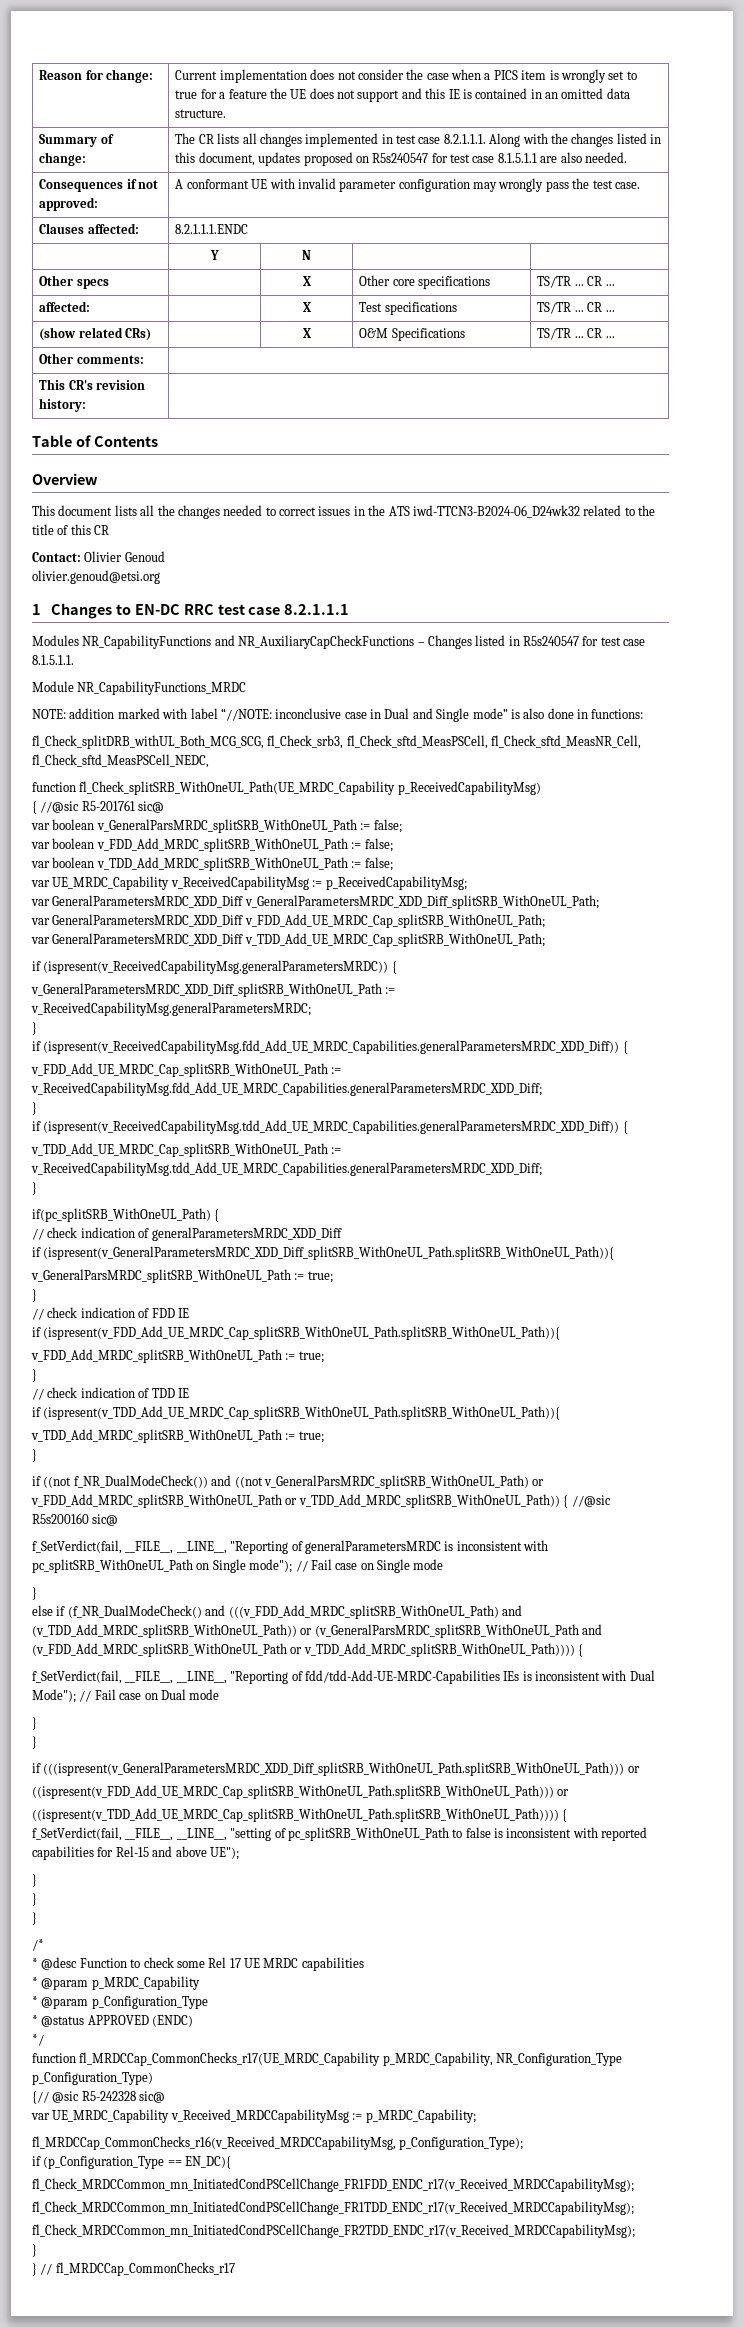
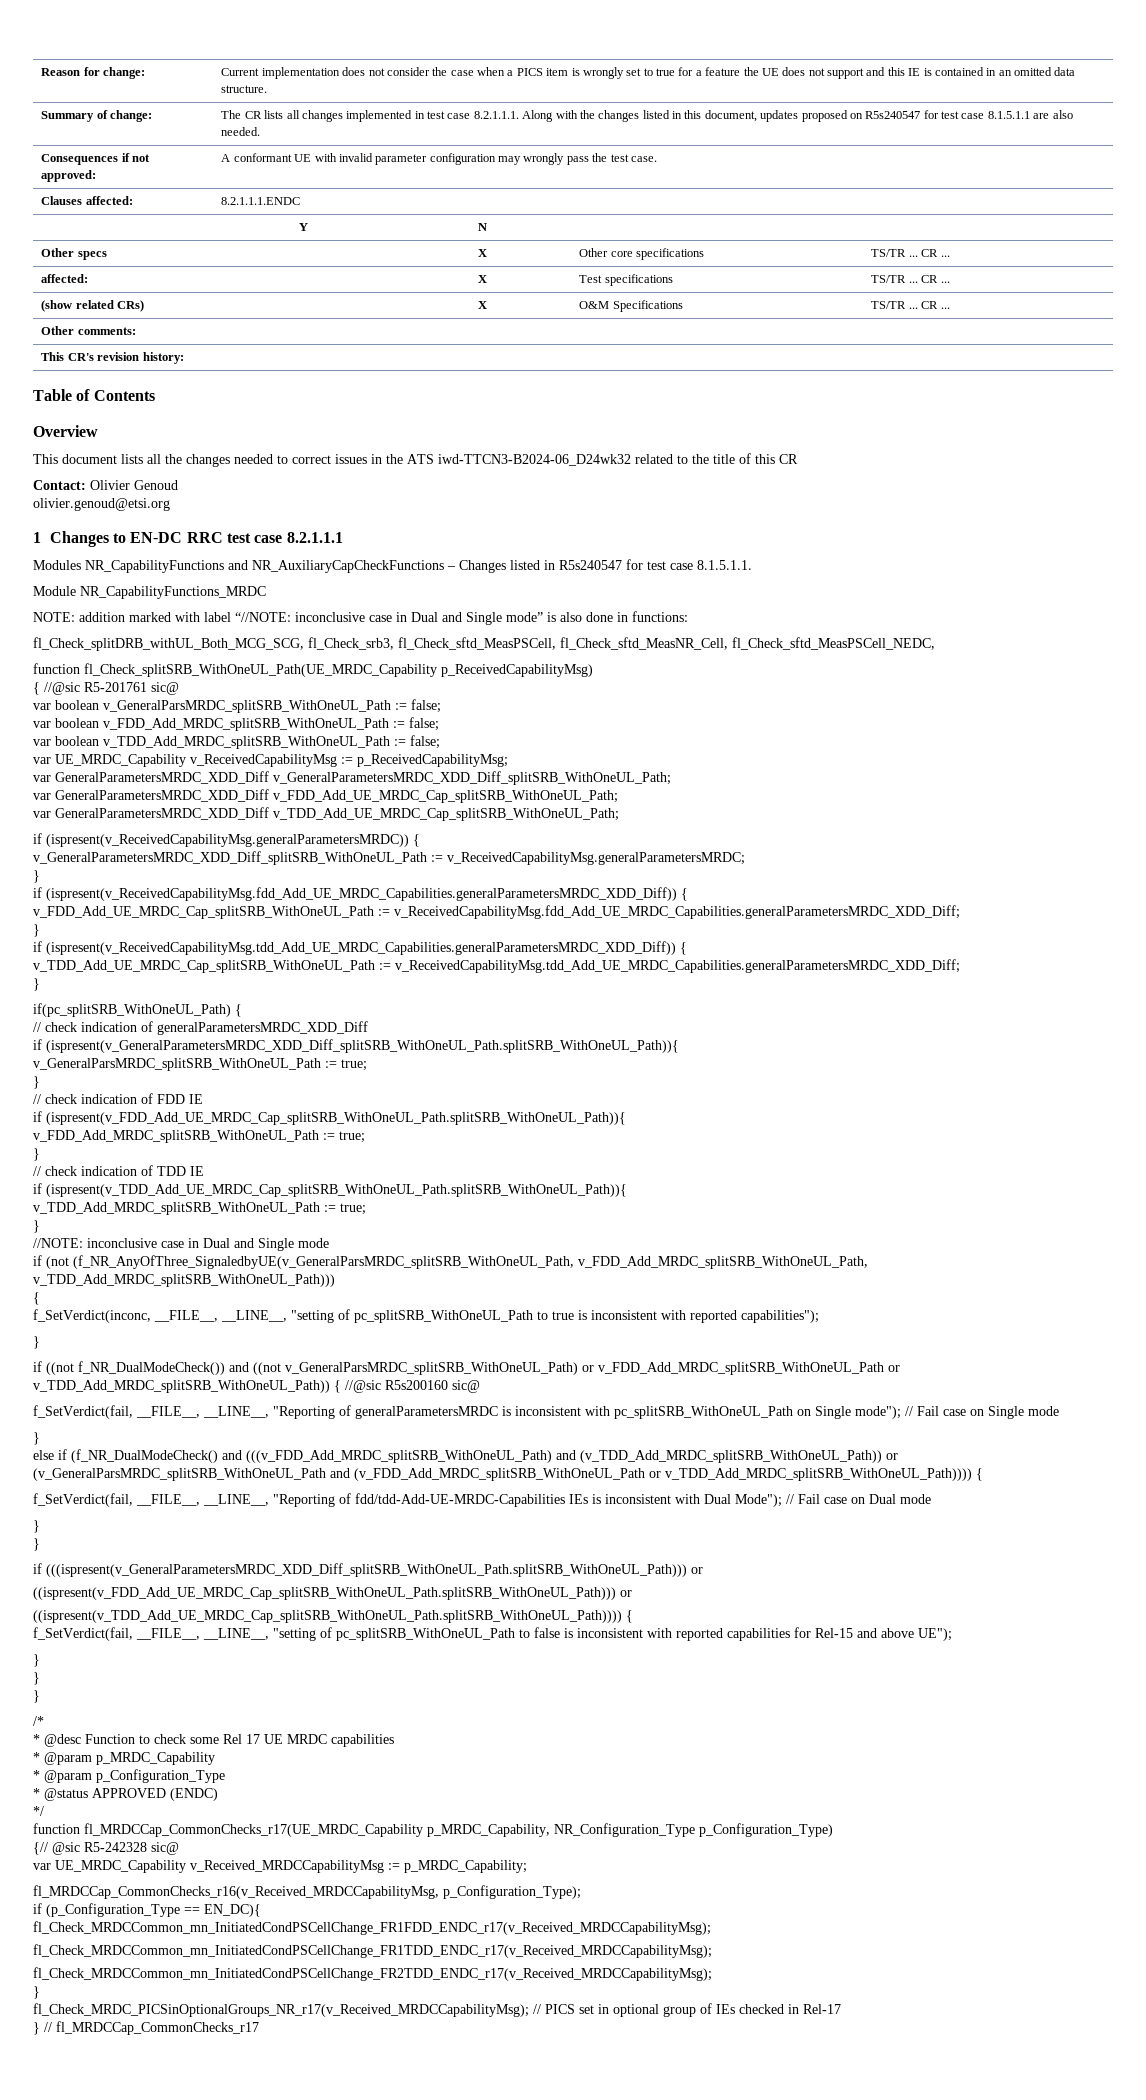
+ //NOTE: inconclusive case in Dual and Single mode
+ if (not (f_NR_AnyOfThree_SignaledbyUE(v_GeneralParsMRDC_splitSRB_WithOneUL_Path, v_FDD_Add_MRDC_splitSRB_WithOneUL_Path, v_TDD_Add_MRDC_splitSRB_WithOneUL_Path)))
+ {
+ f_SetVerdict(inconc, __FILE__, __LINE__, "setting of pc_splitSRB_WithOneUL_Path to true is inconsistent with reported capabilities");
+ }
+ fl_Check_MRDC_PICSinOptionalGroups_NR_r17(v_Received_MRDCCapabilityMsg); // PICS set in optional group of IEs checked in Rel-17

